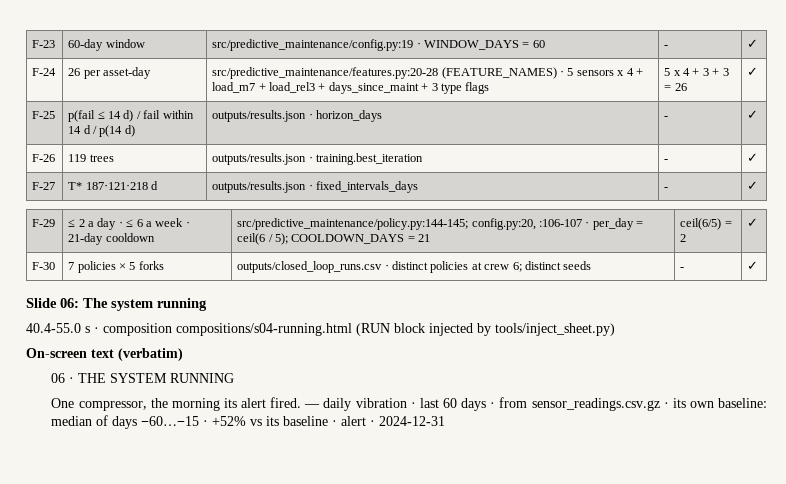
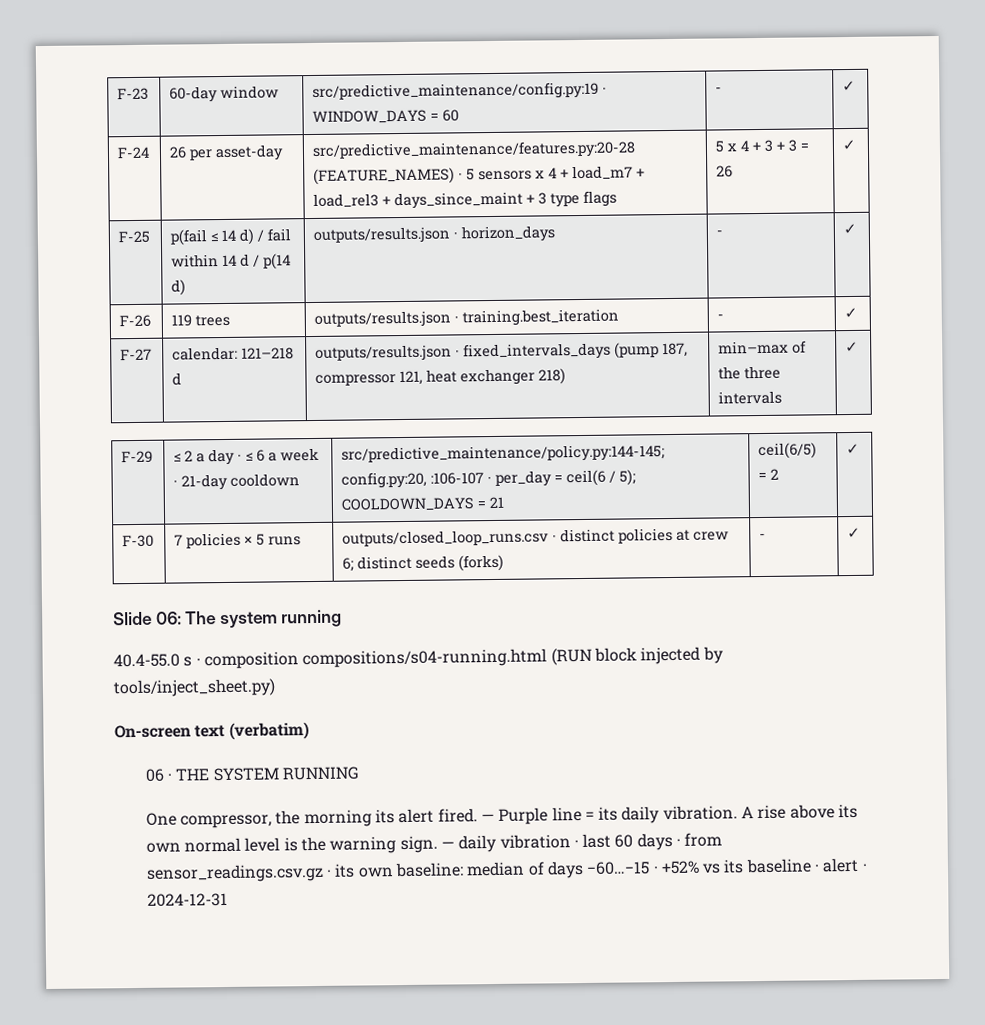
- F-27 | T* 187·121·218 d | outputs/results.json · fixed_intervals_days | - | ✓
+ F-27 | calendar: 121–218 d | outputs/results.json · fixed_intervals_days (pump 187, compressor 121, heat exchanger 218) | min–max of the three intervals | ✓
- F-30 | 7 policies × 5 forks | outputs/closed_loop_runs.csv · distinct policies at crew 6; distinct seeds | - | ✓
+ F-30 | 7 policies × 5 runs | outputs/closed_loop_runs.csv · distinct policies at crew 6; distinct seeds (forks) | - | ✓
- — daily vibration · last 60 days · from sensor_readings.csv.gz · its own baseline: median of days −60…−15 · +52% vs its baseline · alert · 2024-12-31
+ — Purple line = its daily vibration. A rise above its own normal level is the warning sign. — daily vibration · last 60 days · from sensor_readings.csv.gz · its own baseline: median of days −60…−15 · +52% vs its baseline · alert · 2024-12-31

